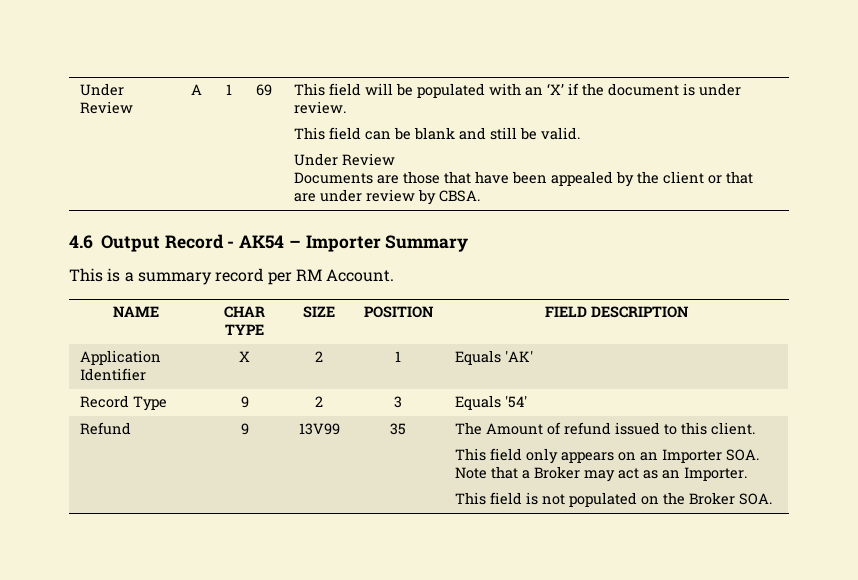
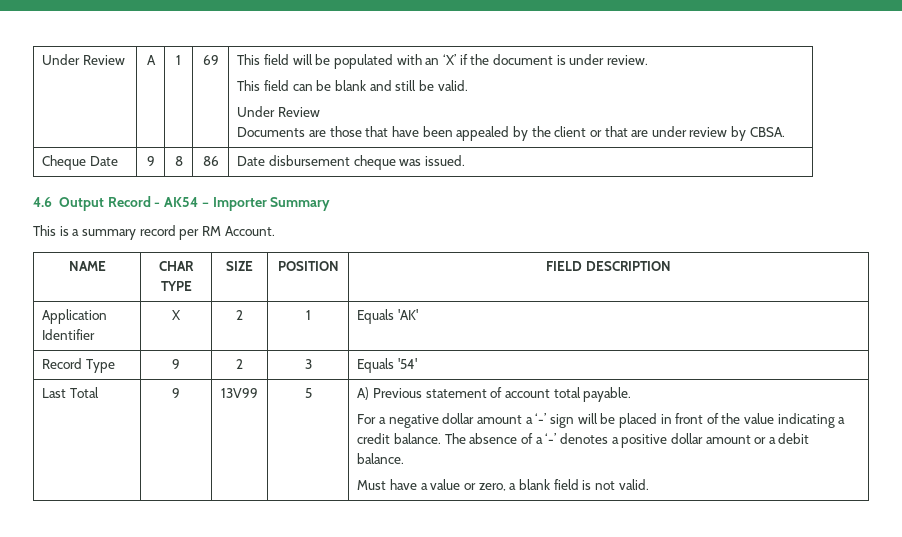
+ Cheque Date | 9 | 8 | 86 | Date disbursement cheque was issued.
- Refund
+ Last Total
- 35 | The Amount of refund issued to this client.
- This field only appears on an Importer SOA. Note that a Broker may act as an Importer.
- This field is not populated on the Broker SOA.
+ 5 | A) Previous statement of account total payable.
+ For a negative dollar amount a ‘-’ sign will be placed in front of the value indicating a credit balance. The absence of a ‘-’ denotes a positive dollar amount or a debit balance.
+ Must have a value or zero, a blank field is not valid.

